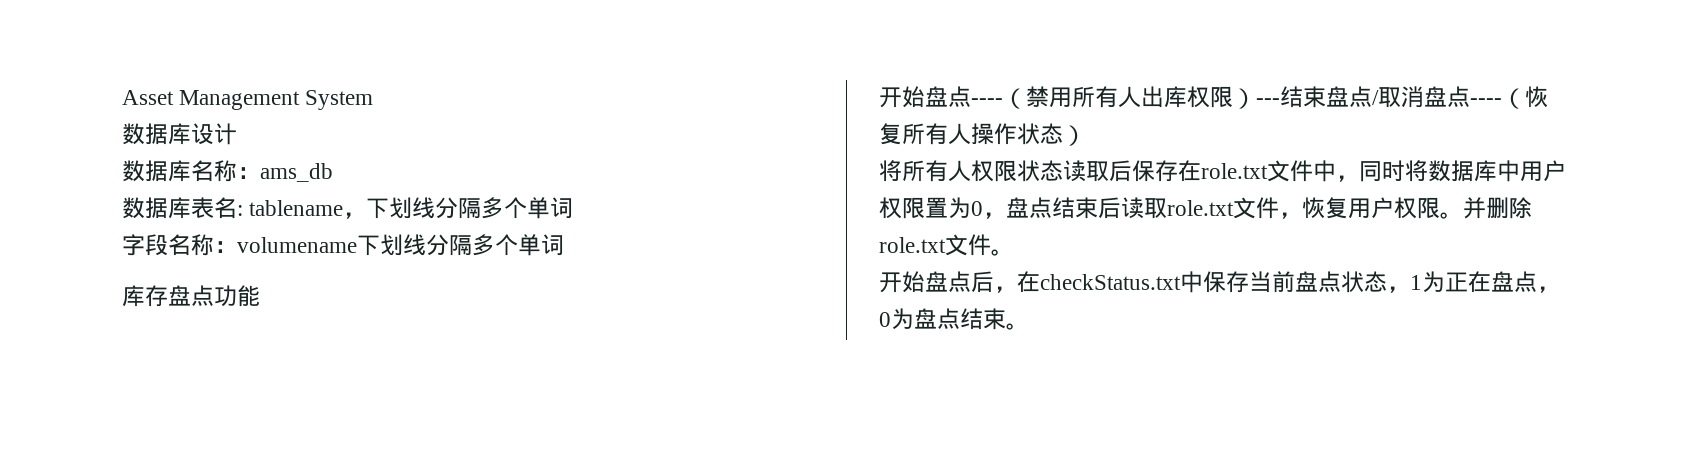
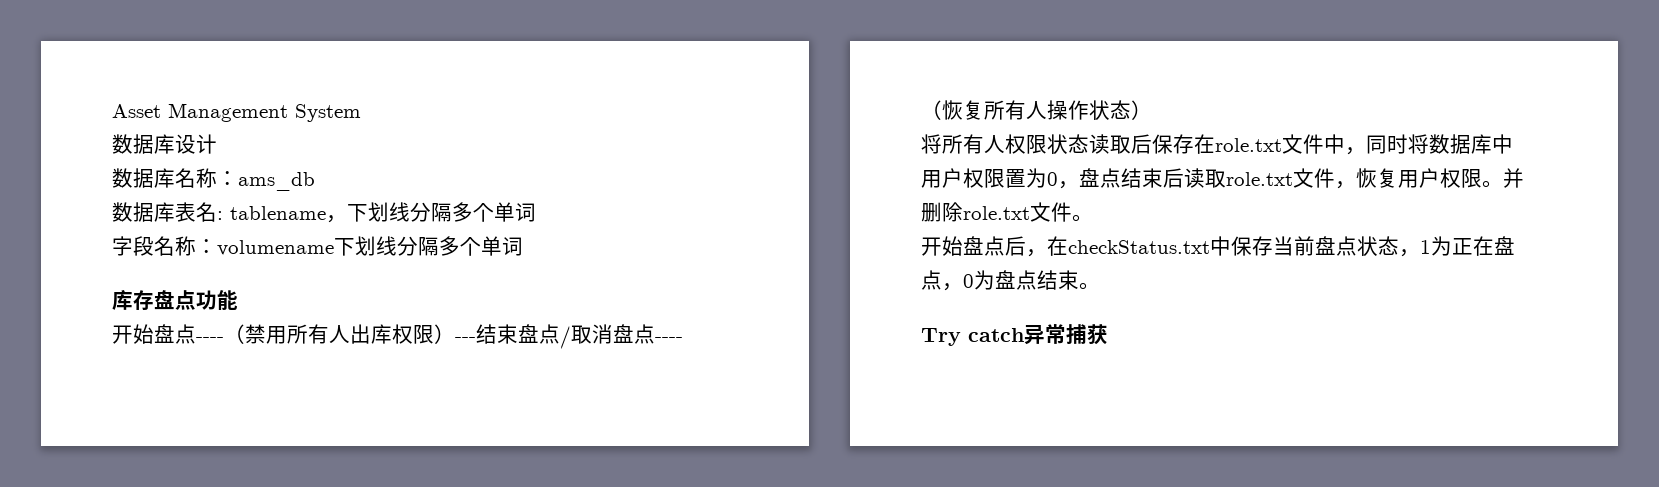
+ Try catch异常捕获

